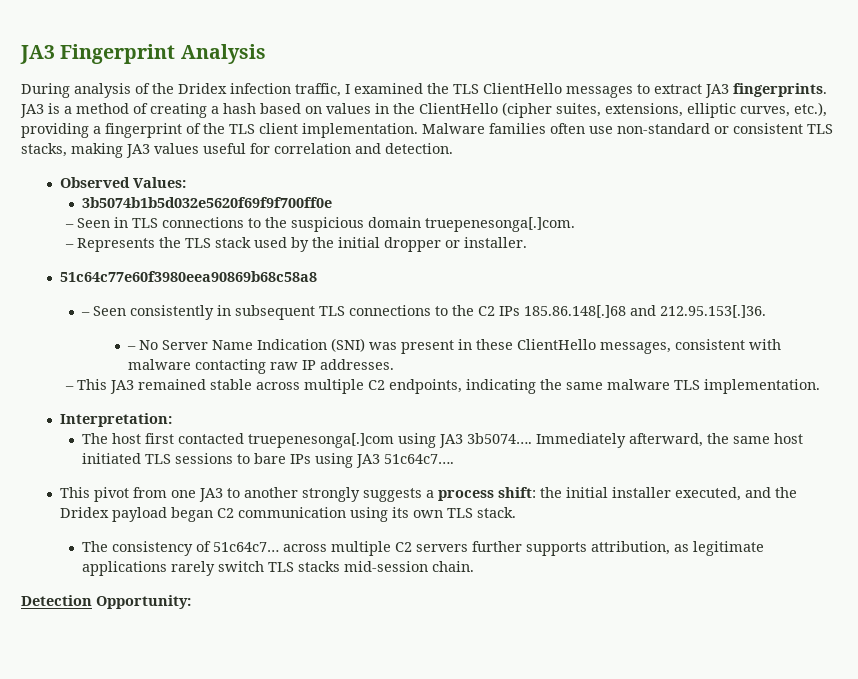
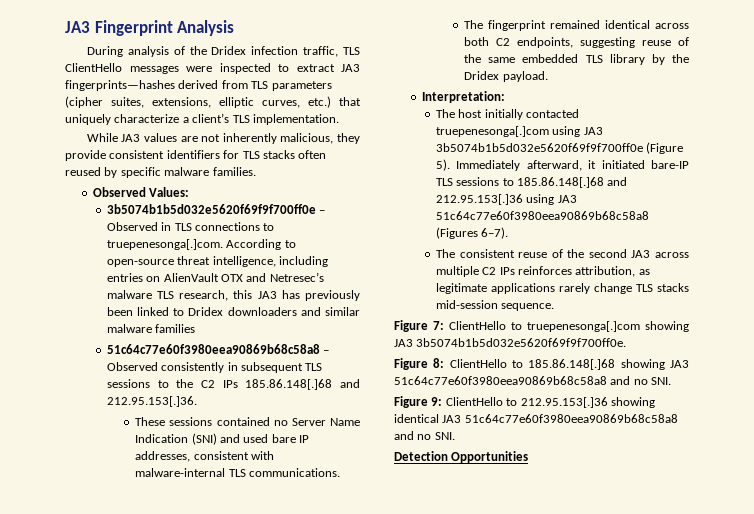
- During analysis of the Dridex infection traffic, I examined the TLS ClientHello messages to extract JA3 fingerprints. JA3 is a method of creating a hash based on values in the ClientHello (cipher suites, extensions, elliptic curves, etc.), providing a fingerprint of the TLS client implementation. Malware families often use non-standard or consistent TLS stacks, making JA3 values useful for correlation and detection.
+ During analysis of the Dridex infection traffic, TLS ClientHello messages were inspected to extract JA3 fingerprints—hashes derived from TLS parameters (cipher suites, extensions, elliptic curves, etc.) that uniquely characterize a client’s TLS implementation.
+ While JA3 values are not inherently malicious, they provide consistent identifiers for TLS stacks often reused by specific malware families.
- 3b5074b1b5d032e5620f69f9f700ff0e
- – Seen in TLS connections to the suspicious domain truepenesonga[.]com.
- – Represents the TLS stack used by the initial dropper or installer.
- 51c64c77e60f3980eea90869b68c58a8
- – Seen consistently in subsequent TLS connections to the C2 IPs 185.86.148[.]68 and 212.95.153[.]36.
+ 3b5074b1b5d032e5620f69f9f700ff0e – Observed in TLS connections to truepenesonga[.]com. According to open-source threat intelligence, including entries on AlienVault OTX and Netresec’s malware TLS research, this JA3 has previously been linked to Dridex downloaders and similar malware families
+ 51c64c77e60f3980eea90869b68c58a8 – Observed consistently in subsequent TLS sessions to the C2 IPs 185.86.148[.]68 and 212.95.153[.]36.
- – No Server Name Indication (SNI) was present in these ClientHello messages, consistent with malware contacting raw IP addresses.
- – This JA3 remained stable across multiple C2 endpoints, indicating the same malware TLS implementation.
+ These sessions contained no Server Name Indication (SNI) and used bare IP addresses, consistent with malware-internal TLS communications.
+ The fingerprint remained identical across both C2 endpoints, suggesting reuse of the same embedded TLS library by the Dridex payload.
- The host first contacted truepenesonga[.]com using JA3 3b5074…. Immediately afterward, the same host initiated TLS sessions to bare IPs using JA3 51c64c7….
- This pivot from one JA3 to another strongly suggests a process shift: the initial installer executed, and the Dridex payload began C2 communication using its own TLS stack.
- The consistency of 51c64c7… across multiple C2 servers further supports attribution, as legitimate applications rarely switch TLS stacks mid-session chain.
+ The host initially contacted truepenesonga[.]com using JA3 3b5074b1b5d032e5620f69f9f700ff0e (Figure 5). Immediately afterward, it initiated bare-IP TLS sessions to 185.86.148[.]68 and 212.95.153[.]36 using JA3 51c64c77e60f3980eea90869b68c58a8 (Figures 6–7).
+ The consistent reuse of the second JA3 across multiple C2 IPs reinforces attribution, as legitimate applications rarely change TLS stacks mid-session sequence.
+ Figure 7: ClientHello to truepenesonga[.]com showing JA3 3b5074b1b5d032e5620f69f9f700ff0e.
+ Figure 8: ClientHello to 185.86.148[.]68 showing JA3 51c64c77e60f3980eea90869b68c58a8 and no SNI.
+ Figure 9: ClientHello to 212.95.153[.]36 showing identical JA3 51c64c77e60f3980eea90869b68c58a8 and no SNI.
- Detection Opportunity:
+ Detection Opportunities

